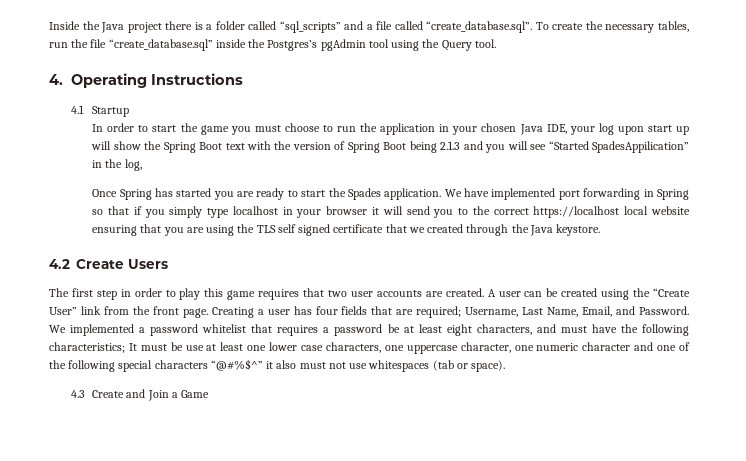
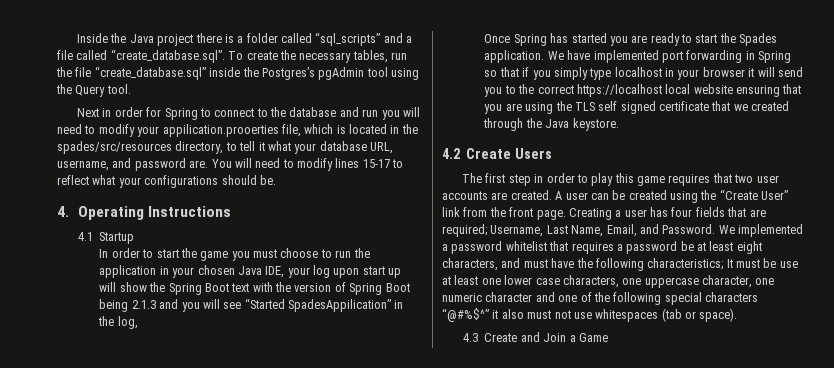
+ Next in order for Spring to connect to the database and run you will need to modify your appilication.prooerties file, which is located in the spades/src/resources directory, to tell it what your database URL, username, and password are. You will need to modify lines 15-17 to reflect what your configurations should be.

